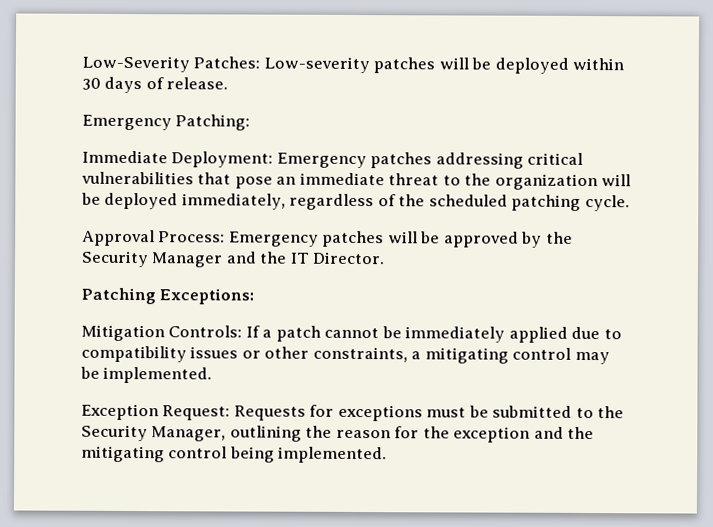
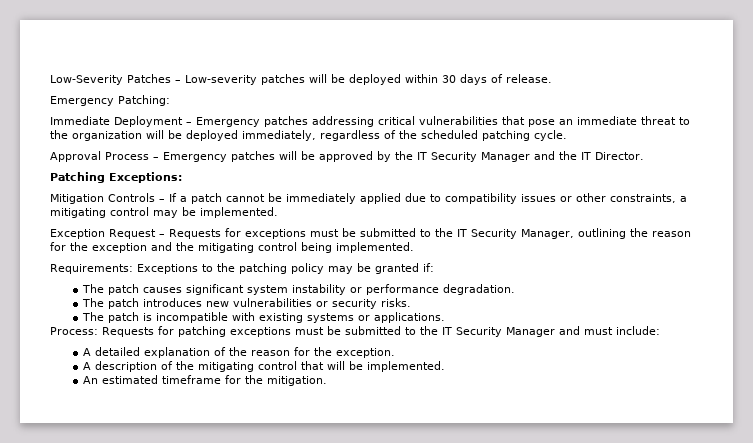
- Low-Severity Patches: Low-severity patches will be deployed within 30 days of release.
+ Low-Severity Patches – Low-severity patches will be deployed within 30 days of release.
- Immediate Deployment: Emergency patches addressing critical vulnerabilities that pose an immediate threat to the organization will be deployed immediately, regardless of the scheduled patching cycle.
+ Immediate Deployment – Emergency patches addressing critical vulnerabilities that pose an immediate threat to the organization will be deployed immediately, regardless of the scheduled patching cycle.
- Approval Process: Emergency patches will be approved by the Security Manager and the IT Director.
+ Approval Process – Emergency patches will be approved by the IT Security Manager and the IT Director.
- Mitigation Controls: If a patch cannot be immediately applied due to compatibility issues or other constraints, a mitigating control may be implemented.
+ Mitigation Controls – If a patch cannot be immediately applied due to compatibility issues or other constraints, a mitigating control may be implemented.
- Exception Request: Requests for exceptions must be submitted to the Security Manager, outlining the reason for the exception and the mitigating control being implemented.
+ Exception Request – Requests for exceptions must be submitted to the IT Security Manager, outlining the reason for the exception and the mitigating control being implemented.
+ Requirements: Exceptions to the patching policy may be granted if:
+ The patch causes significant system instability or performance degradation.
+ The patch introduces new vulnerabilities or security risks.
+ The patch is incompatible with existing systems or applications.
+ Process: Requests for patching exceptions must be submitted to the IT Security Manager and must include:
+ A detailed explanation of the reason for the exception.
+ A description of the mitigating control that will be implemented.
+ An estimated timeframe for the mitigation.

